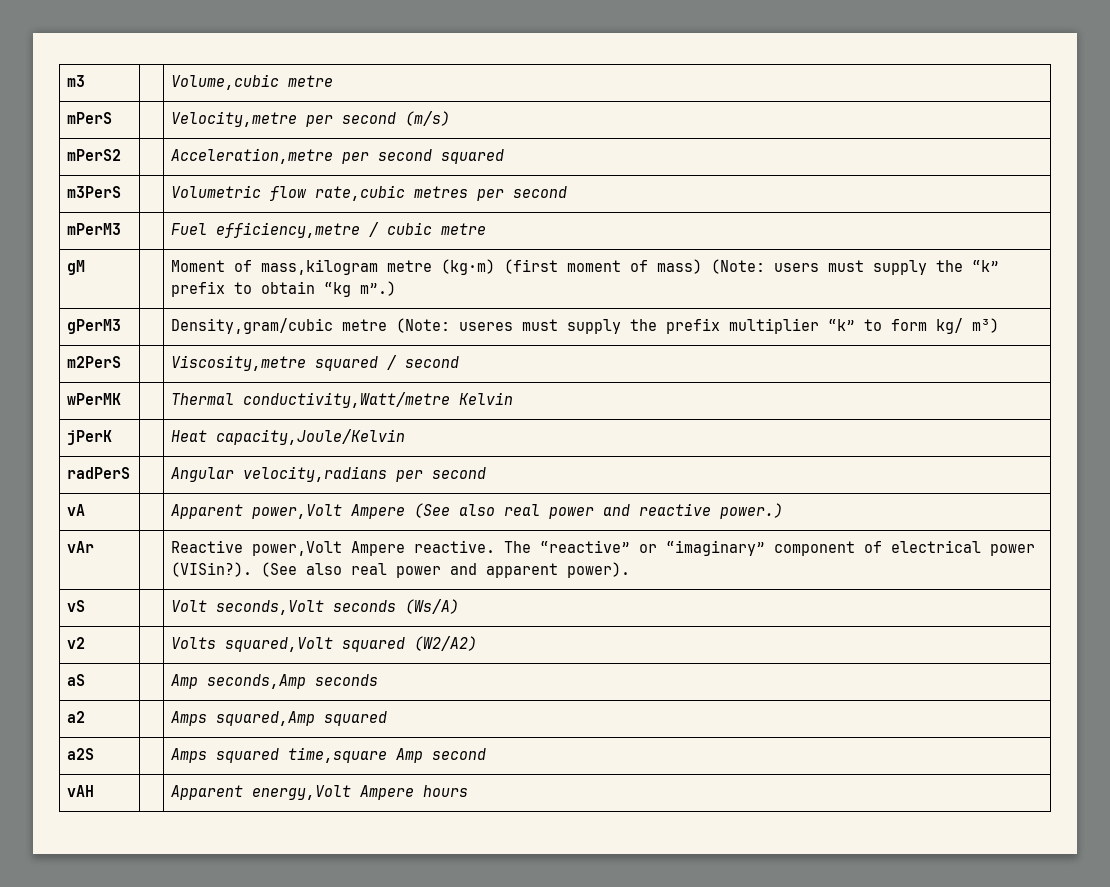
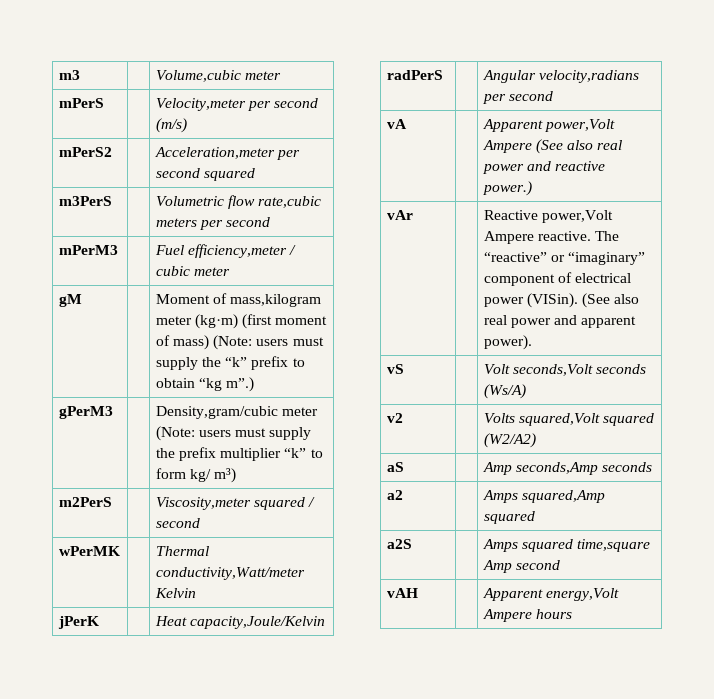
- m3 | | Volume,cubic metre
+ m3 | | Volume,cubic meter
- mPerS | | Velocity,metre per second (m/s)
+ mPerS | | Velocity,meter per second (m/s)
- mPerS2 | | Acceleration,metre per second squared
+ mPerS2 | | Acceleration,meter per second squared
- m3PerS | | Volumetric flow rate,cubic metres per second
+ m3PerS | | Volumetric flow rate,cubic meters per second
- mPerM3 | | Fuel efficiency,metre / cubic metre
+ mPerM3 | | Fuel efficiency,meter / cubic meter
- gM | | Moment of mass,kilogram metre (kg·m) (first moment of mass) (Note: users must supply the “k” prefix to obtain “kg m”.)
+ gM | | Moment of mass,kilogram meter (kg·m) (first moment of mass) (Note: users must supply the “k” prefix to obtain “kg m”.)
- gPerM3 | | Density,gram/cubic metre (Note: useres must supply the prefix multiplier “k” to form kg/ m³)
+ gPerM3 | | Density,gram/cubic meter (Note: users must supply the prefix multiplier “k” to form kg/ m³)
- m2PerS | | Viscosity,metre squared / second
+ m2PerS | | Viscosity,meter squared / second
- wPerMK | | Thermal conductivity,Watt/metre Kelvin
+ wPerMK | | Thermal conductivity,Watt/meter Kelvin
- vAr | | Reactive power,Volt Ampere reactive. The “reactive” or “imaginary” component of electrical power (VISin?). (See also real power and apparent power).
+ vAr | | Reactive power,Volt Ampere reactive. The “reactive” or “imaginary” component of electrical power (VISin). (See also real power and apparent power).

